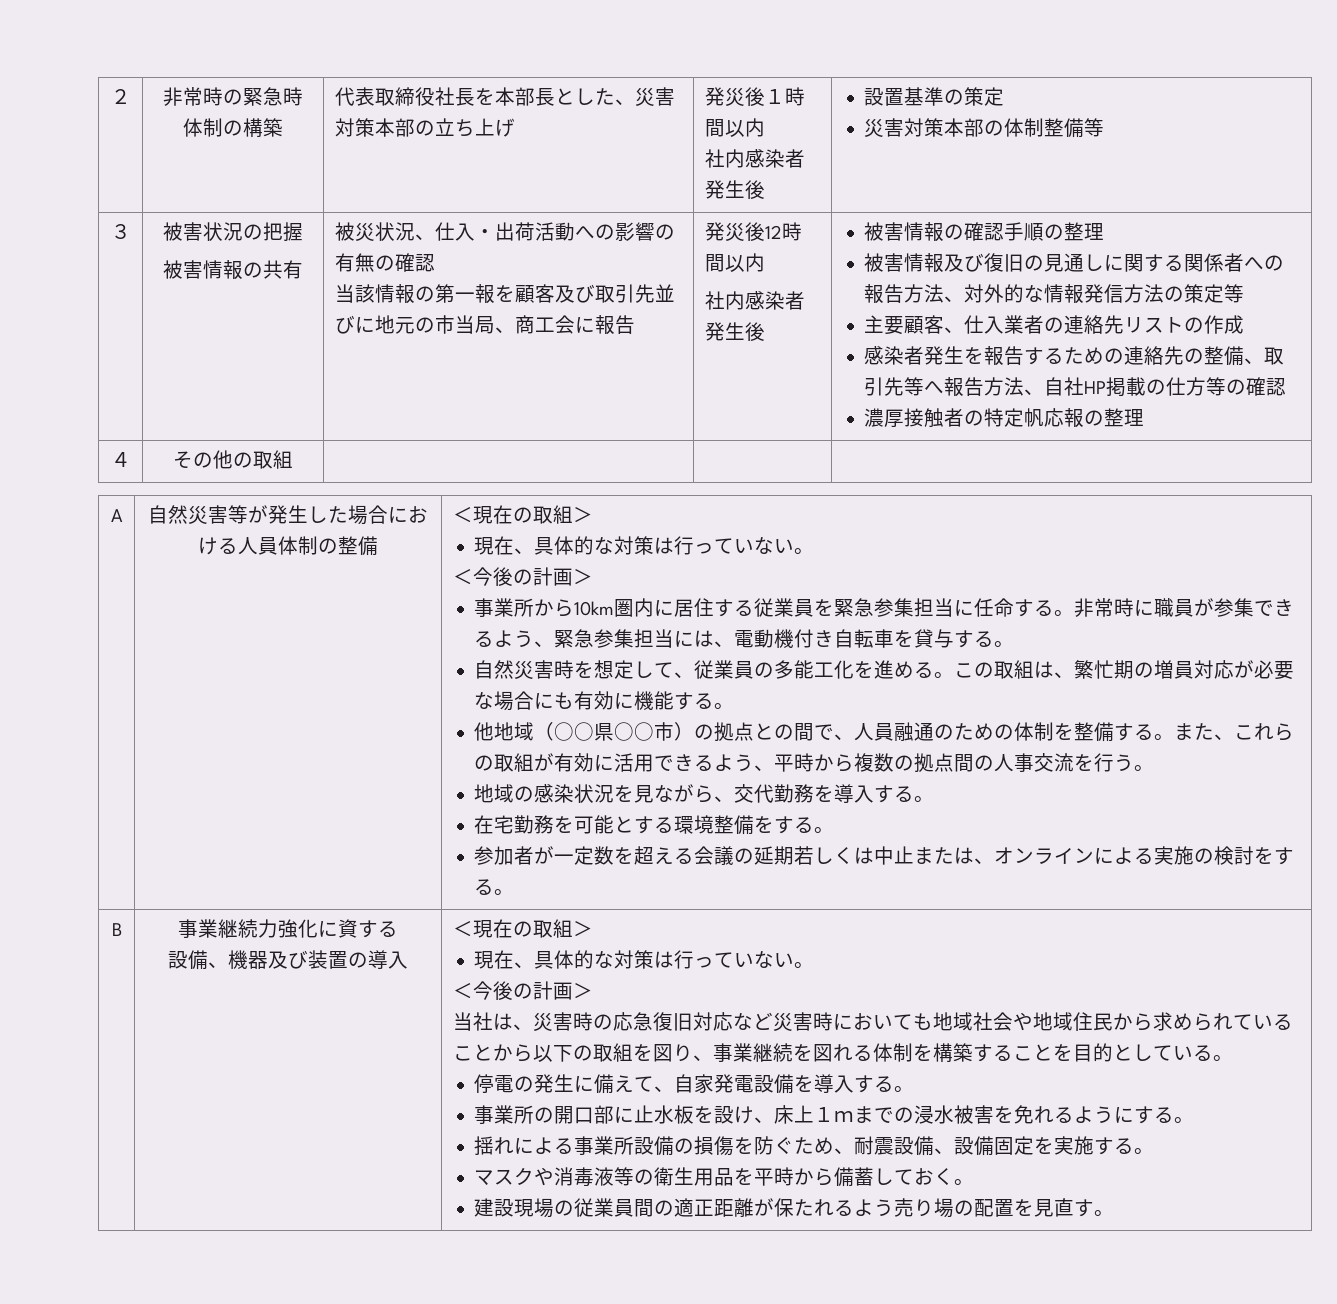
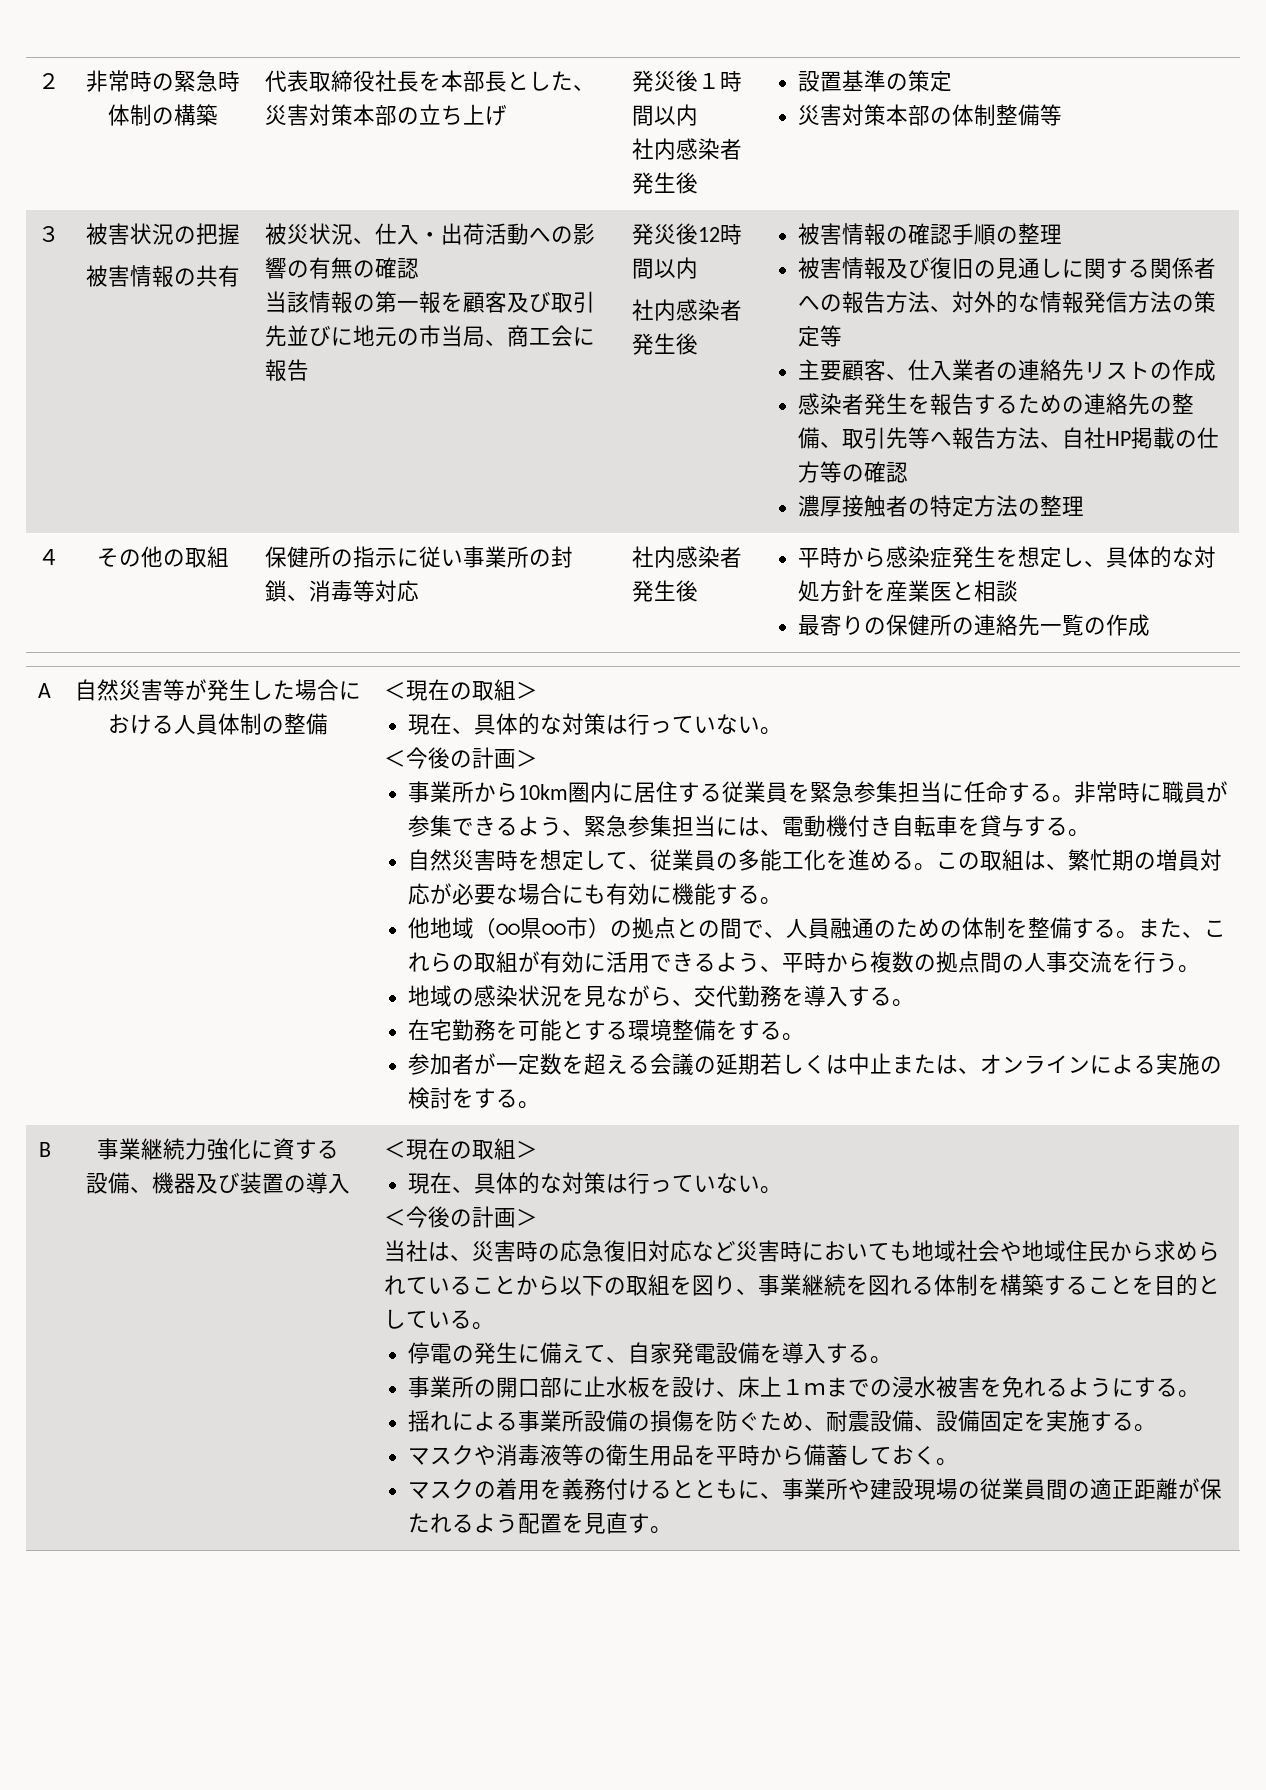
- 濃厚接触者の特定帆応報の整理
+ 濃厚接触者の特定方法の整理
+ 保健所の指示に従い事業所の封鎖、消毒等対応 | 社内感染者発生後 | 平時から感染症発生を想定し、具体的な対処方針を産業医と相談
+ 最寄りの保健所の連絡先一覧の作成
- 建設現場の従業員間の適正距離が保たれるよう売り場の配置を見直す。
+ マスクの着用を義務付けるとともに、事業所や建設現場の従業員間の適正距離が保たれるよう配置を見直す。

